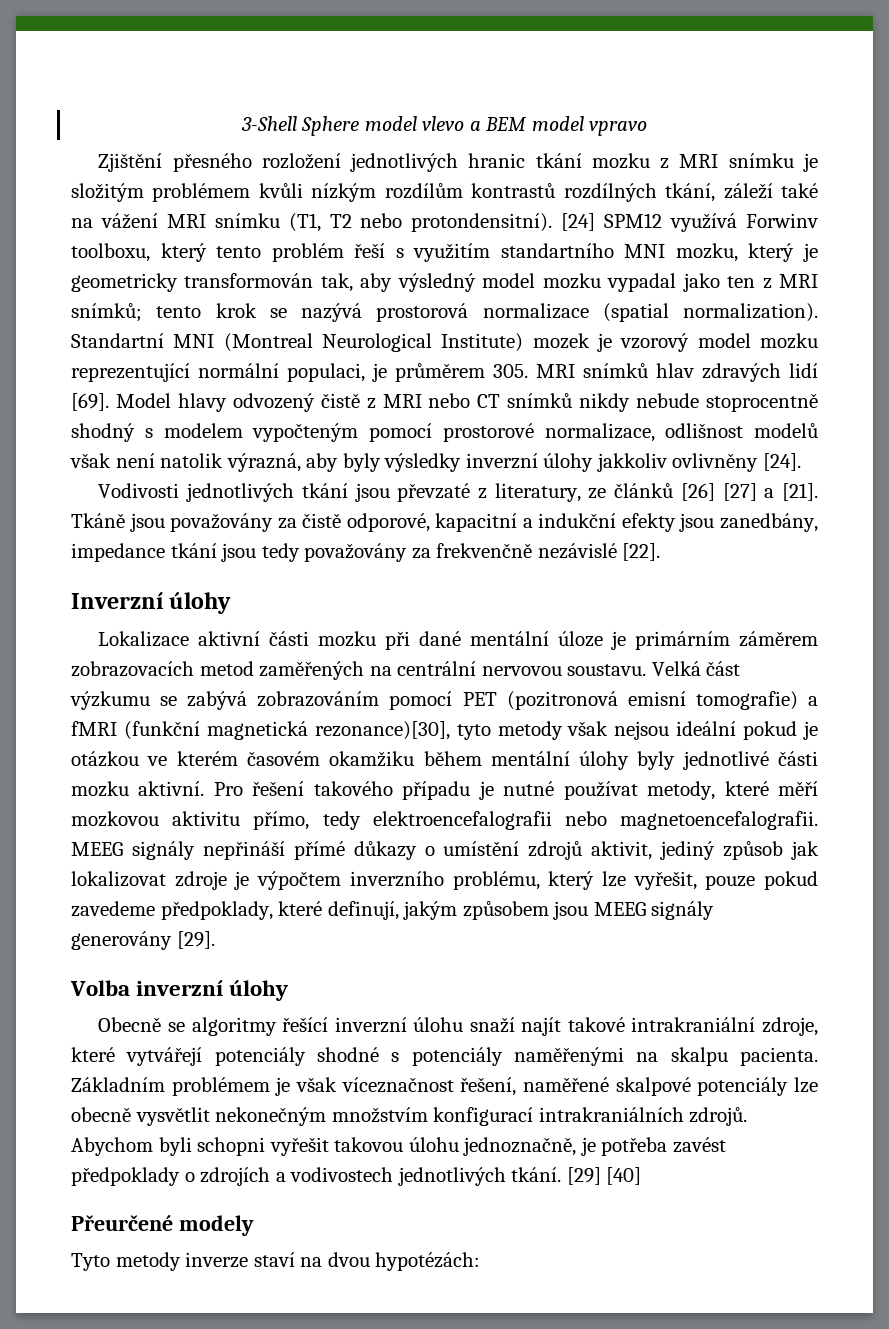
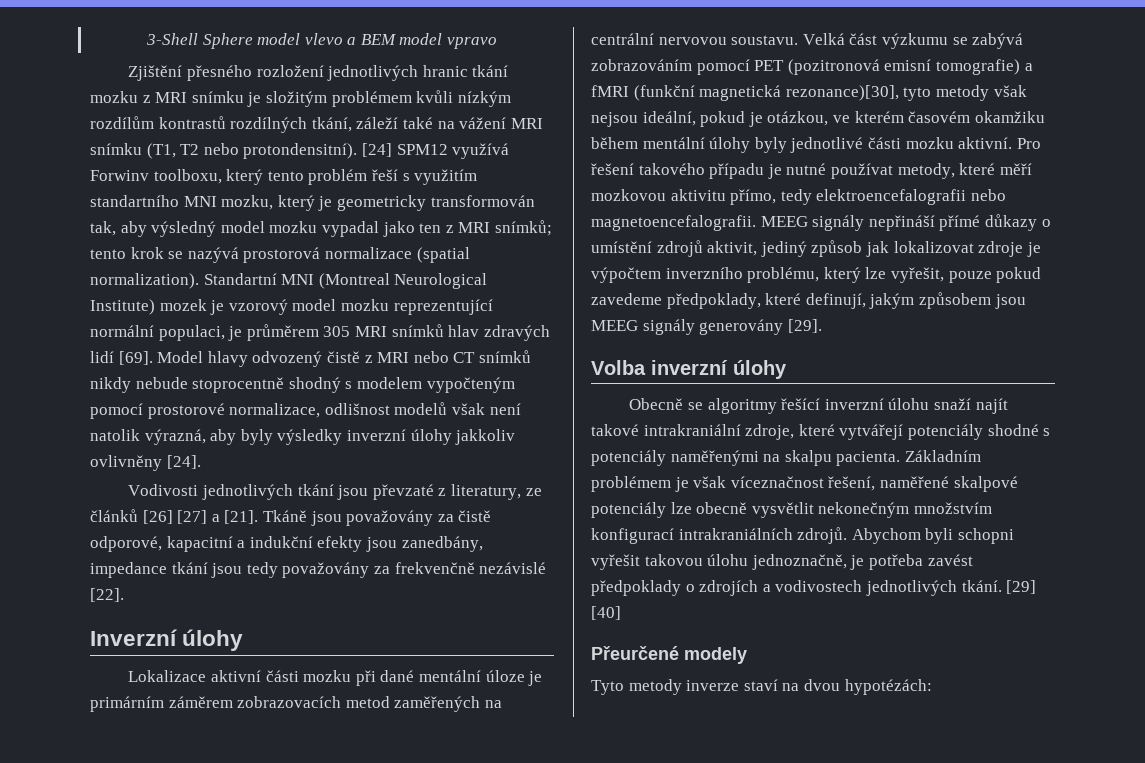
- Standartní MNI (Montreal Neurological Institute) mozek je vzorový model mozku reprezentující normální populaci, je průměrem 305. MRI snímků hlav zdravých lidí [69].
+ Standartní MNI (Montreal Neurological Institute) mozek je vzorový model mozku reprezentující normální populaci, je průměrem 305 MRI snímků hlav zdravých lidí [69].
- Velká část výzkumu se zabývá zobrazováním pomocí PET (pozitronová emisní tomografie) a fMRI (funkční magnetická rezonance)[30], tyto metody však nejsou ideální pokud je otázkou ve kterém časovém okamžiku během mentální úlohy byly jednotlivé části mozku aktivní.
+ Velká část výzkumu se zabývá zobrazováním pomocí PET (pozitronová emisní tomografie) a fMRI (funkční magnetická rezonance)[30], tyto metody však nejsou ideální, pokud je otázkou, ve kterém časovém okamžiku během mentální úlohy byly jednotlivé části mozku aktivní.

